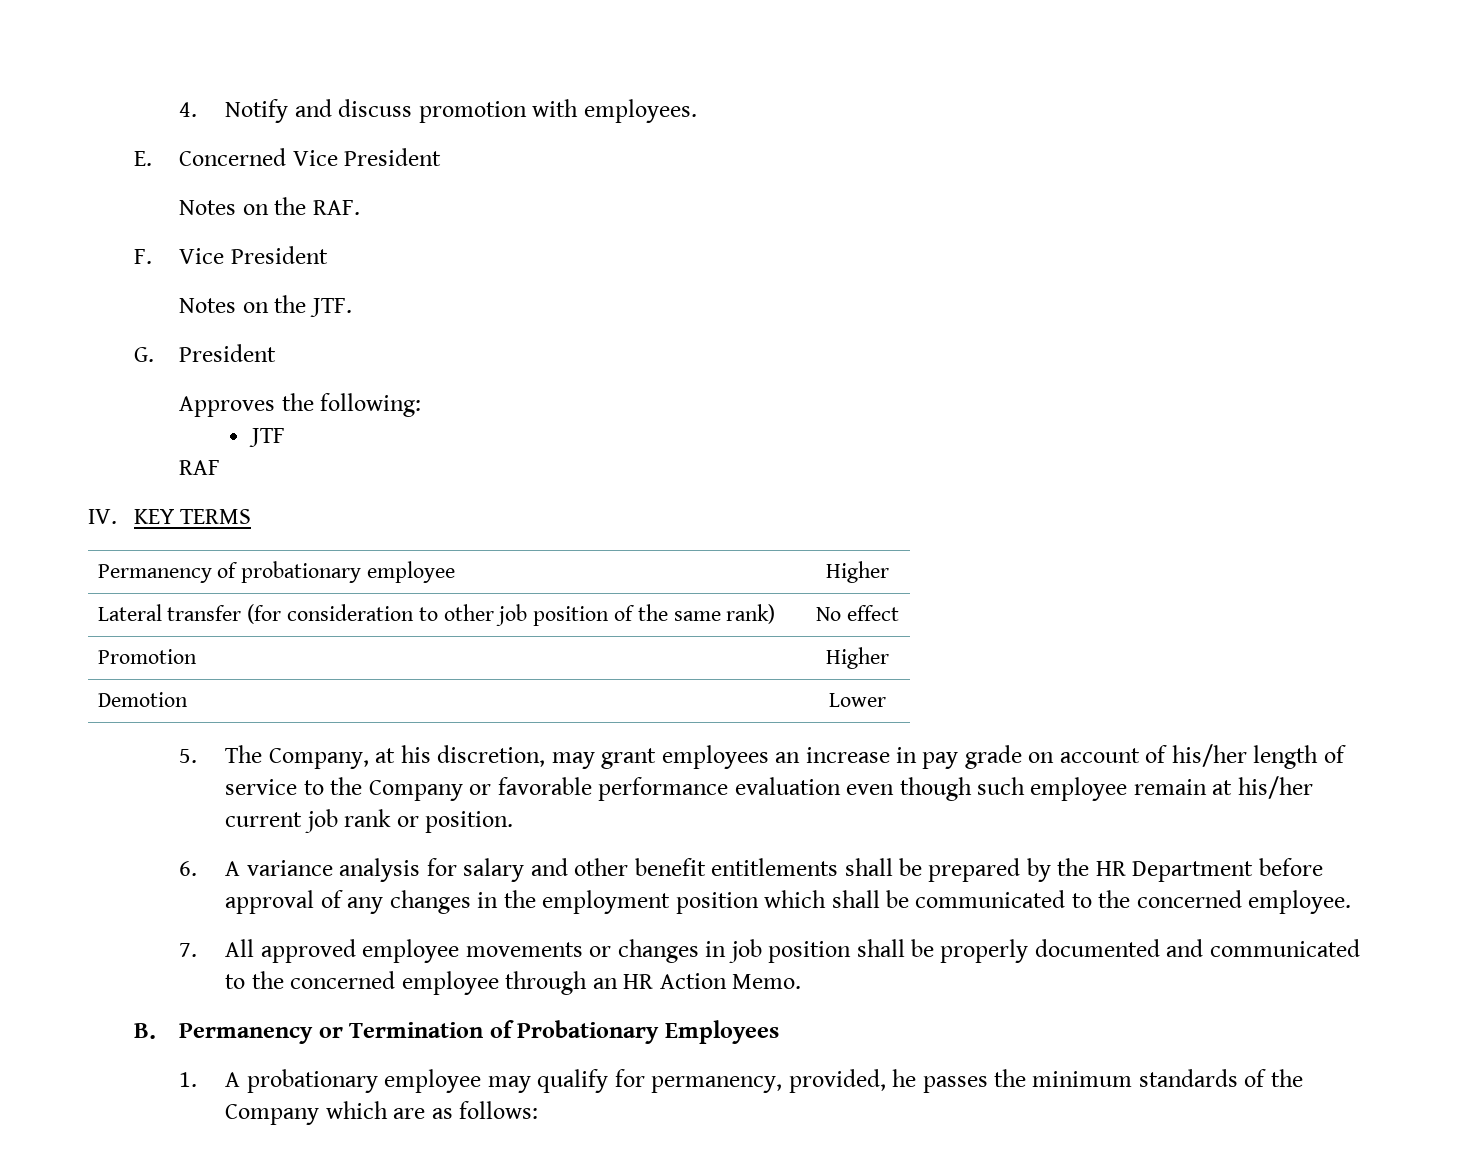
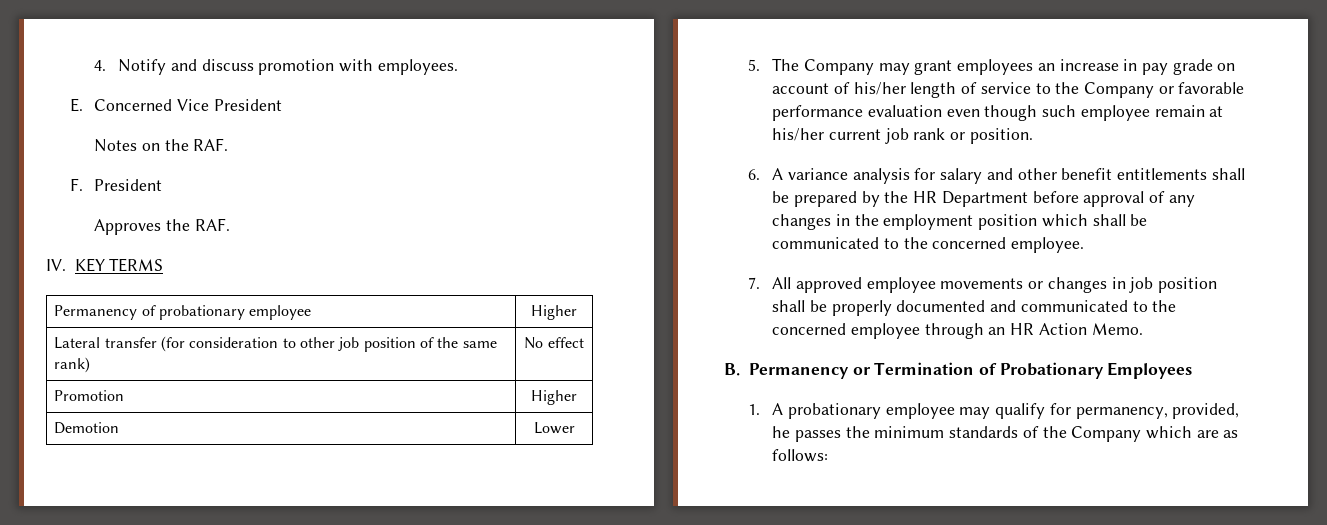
- F. Vice President
- Notes on the JTF.
- G. President
+ F. President
- Approves the following:
- JTF
- RAF
+ Approves the RAF.
- 5. The Company, at his discretion, may grant employees an increase in pay grade on account of his/her length of service to the Company or favorable performance evaluation even though such employee remain at his/her current job rank or position.
+ 5. The Company may grant employees an increase in pay grade on account of his/her length of service to the Company or favorable performance evaluation even though such employee remain at his/her current job rank or position.

